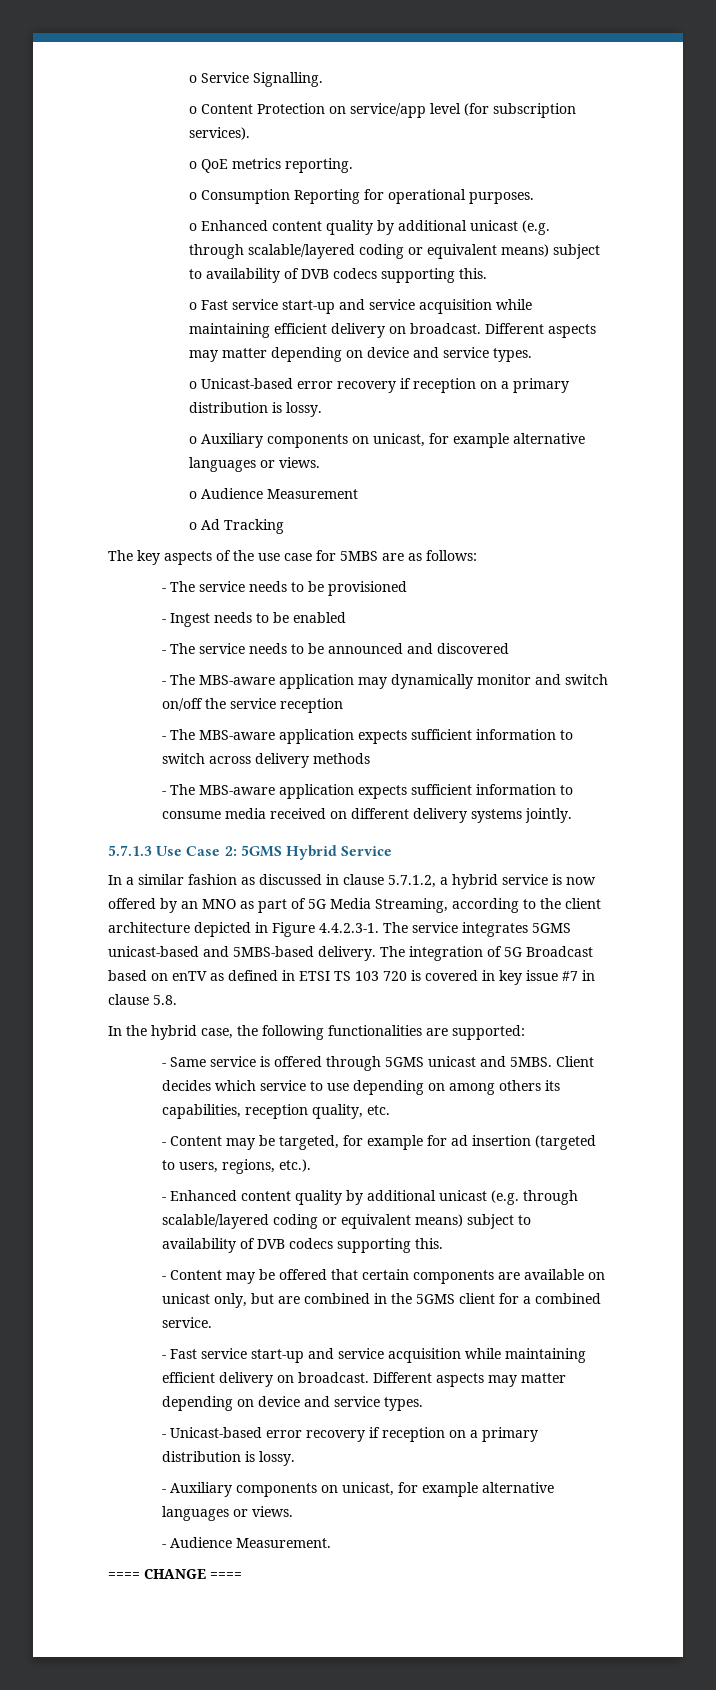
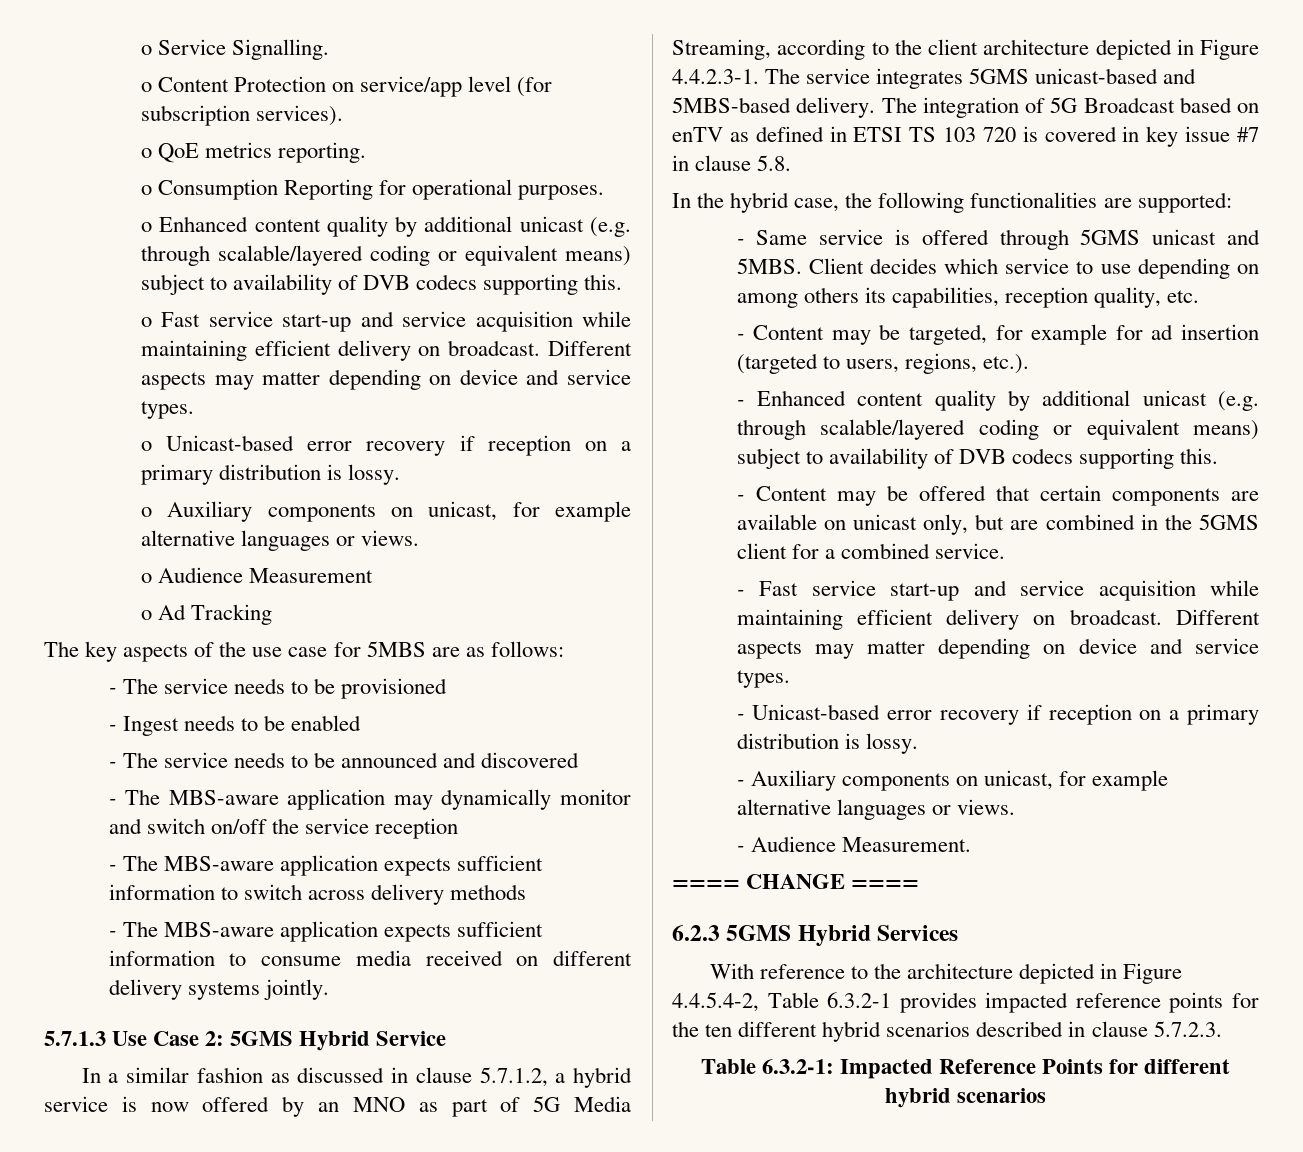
+ 6.2.3 5GMS Hybrid Services
+ With reference to the architecture depicted in Figure 4.4.5.4-2, Table 6.3.2-1 provides impacted reference points for the ten different hybrid scenarios described in clause 5.7.2.3.
+ Table 6.3.2-1: Impacted Reference Points for different hybrid scenarios

